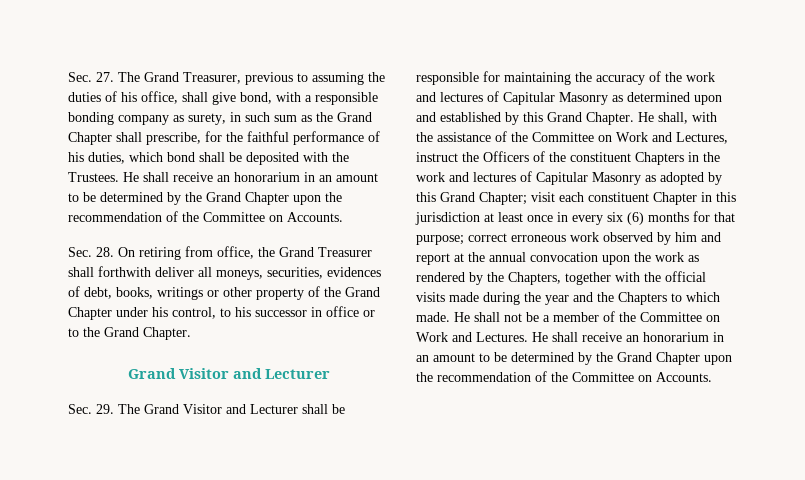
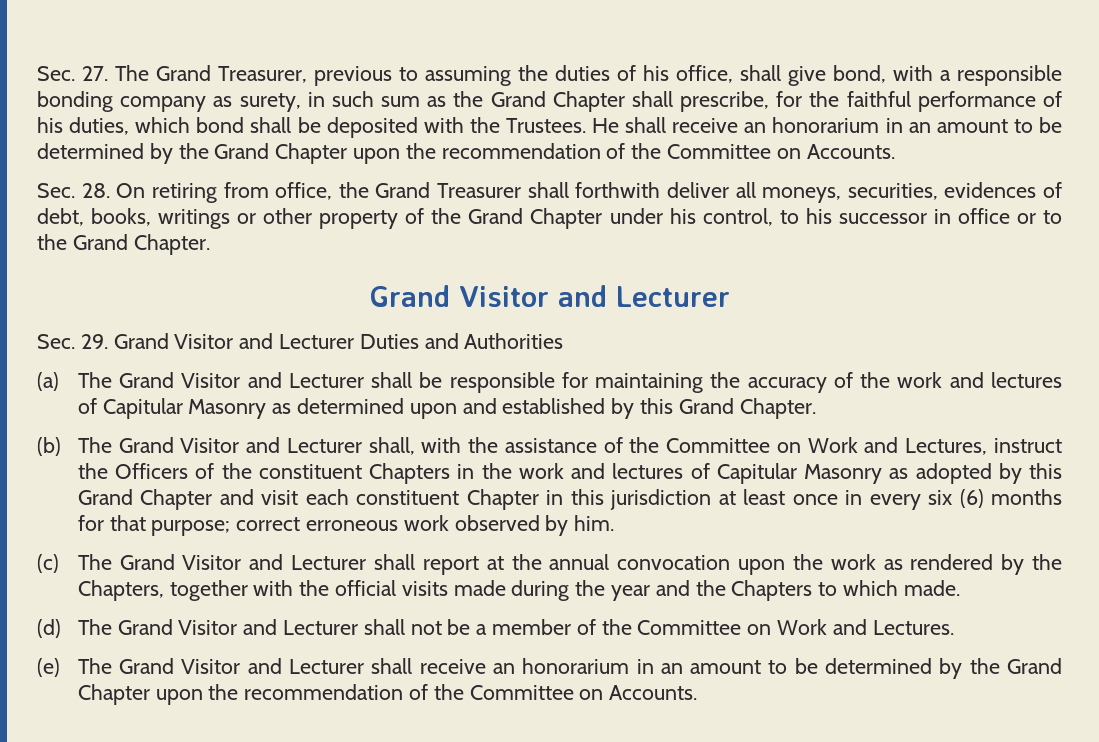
- Sec. 29. The Grand Visitor and Lecturer shall be responsible for maintaining the accuracy of the work and lectures of Capitular Masonry as determined upon and established by this Grand Chapter. He shall, with the assistance of the Committee on Work and Lectures, instruct the Officers of the constituent Chapters in the work and lectures of Capitular Masonry as adopted by this Grand Chapter; visit each constituent Chapter in this jurisdiction at least once in every six (6) months for that purpose;
+ Sec. 29. Grand Visitor and Lecturer Duties and Authorities
+ (a) The Grand Visitor and Lecturer shall be responsible for maintaining the accuracy of the work and lectures of Capitular Masonry as determined upon and established by this Grand Chapter.
+ (b) The Grand Visitor and Lecturer shall, with the assistance of the Committee on Work and Lectures, instruct the Officers of the constituent Chapters in the work and lectures of Capitular Masonry as adopted by this Grand Chapter and visit each constituent Chapter in this jurisdiction at least once in every six (6) months for that purpose;
- correct erroneous work observed by him and report at the annual convocation upon the work as rendered by the Chapters, together with the official visits made during the year and the Chapters to which made. He shall not be a member of the Committee on Work and Lectures. He shall receive an honorarium in an amount to be determined by the Grand Chapter upon the recommendation of the Committee on Accounts.
+ correct erroneous work observed by him.
+ (c) The Grand Visitor and Lecturer shall report at the annual convocation upon the work as rendered by the Chapters, together with the official visits made during the year and the Chapters to which made.
+ (d) The Grand Visitor and Lecturer shall not be a member of the Committee on Work and Lectures.
+ (e) The Grand Visitor and Lecturer shall receive an honorarium in an amount to be determined by the Grand Chapter upon the recommendation of the Committee on Accounts.

